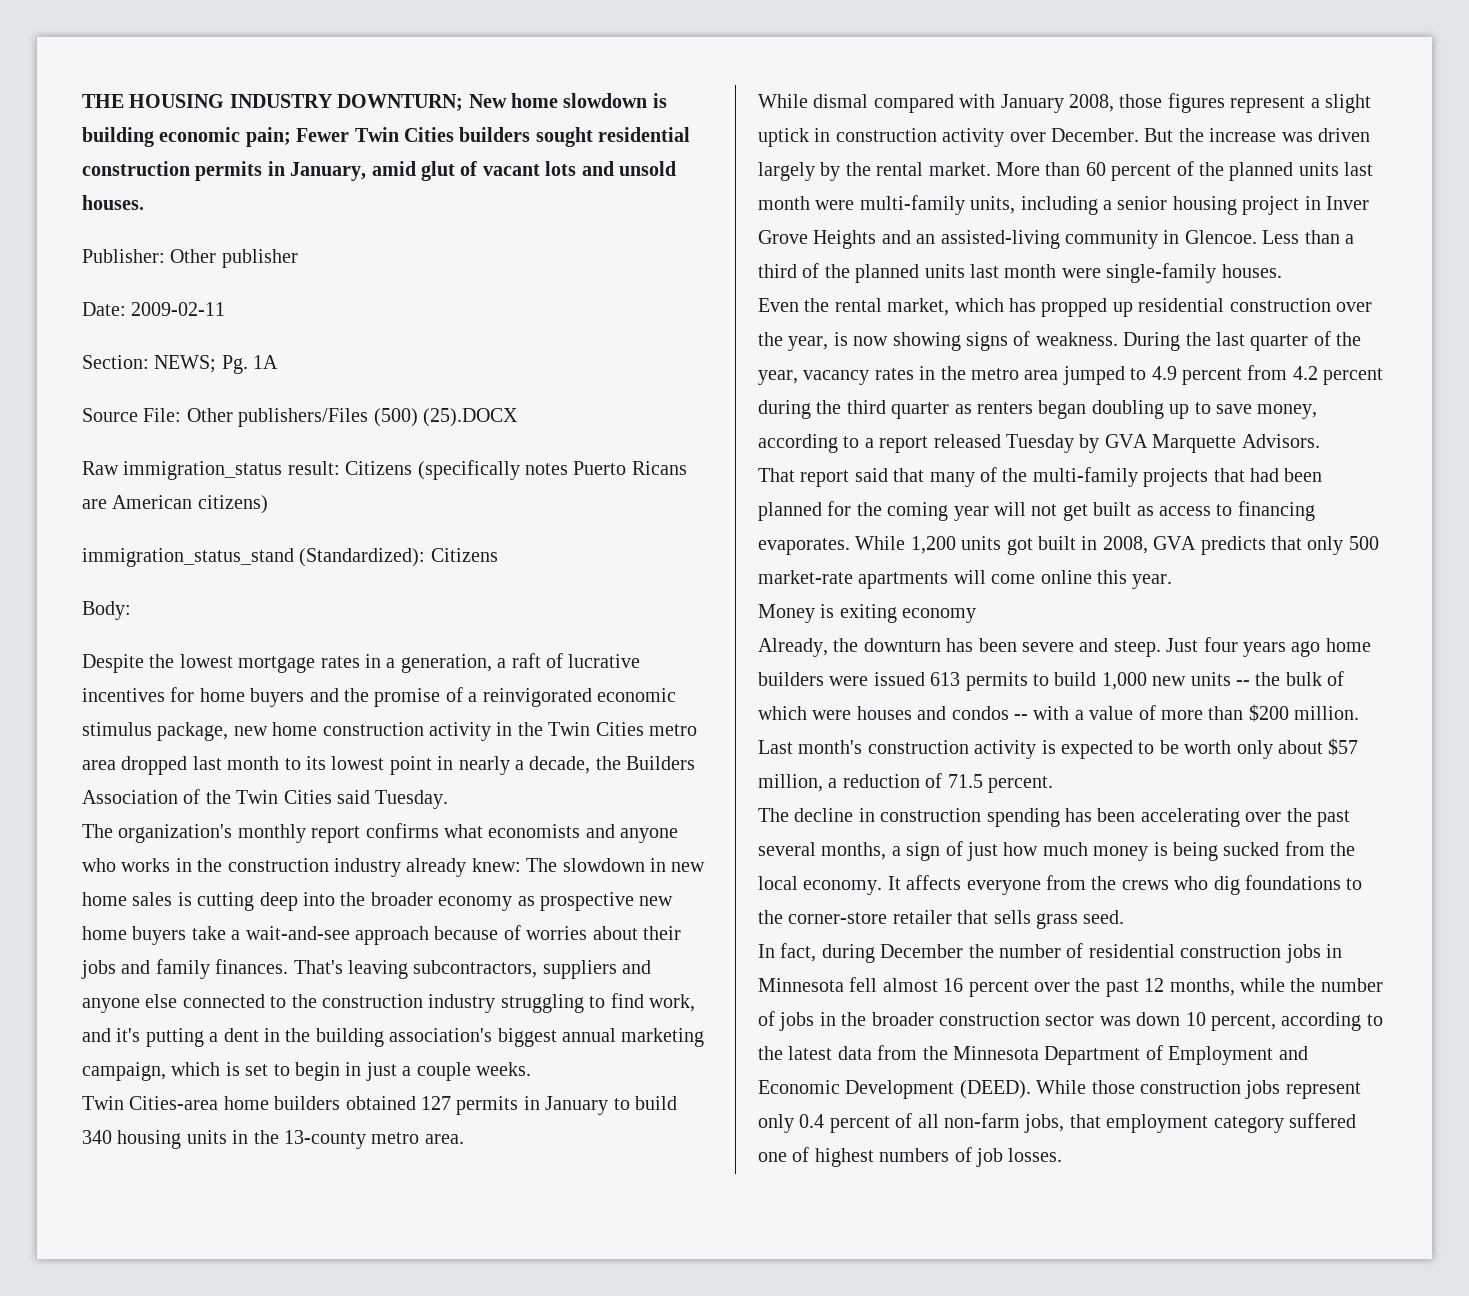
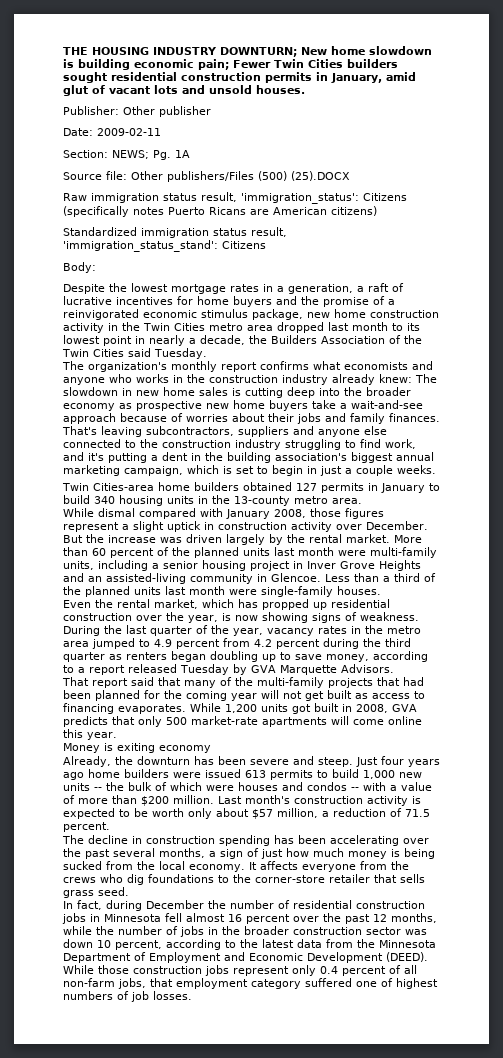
- Source File: Other publishers/Files (500) (25).DOCX
+ Source file: Other publishers/Files (500) (25).DOCX
- Raw immigration_status result: Citizens (specifically notes Puerto Ricans are American citizens)
+ Raw immigration status result, 'immigration_status': Citizens (specifically notes Puerto Ricans are American citizens)
- immigration_status_stand (Standardized): Citizens
+ Standardized immigration status result, 'immigration_status_stand': Citizens

